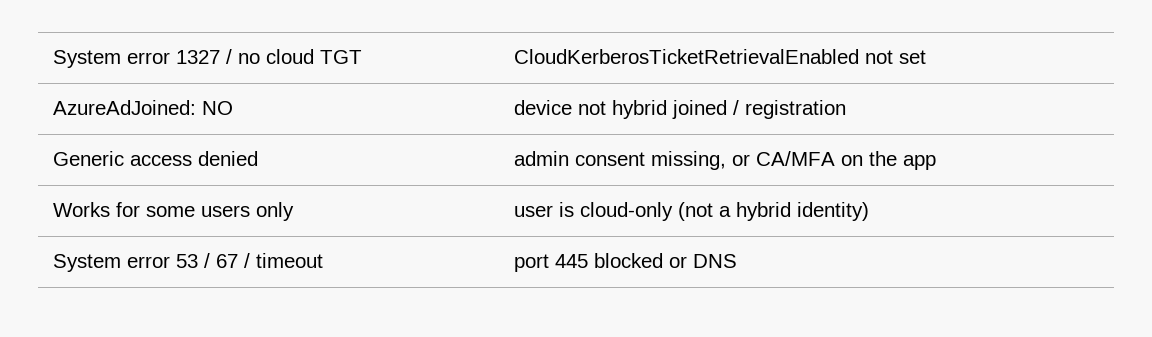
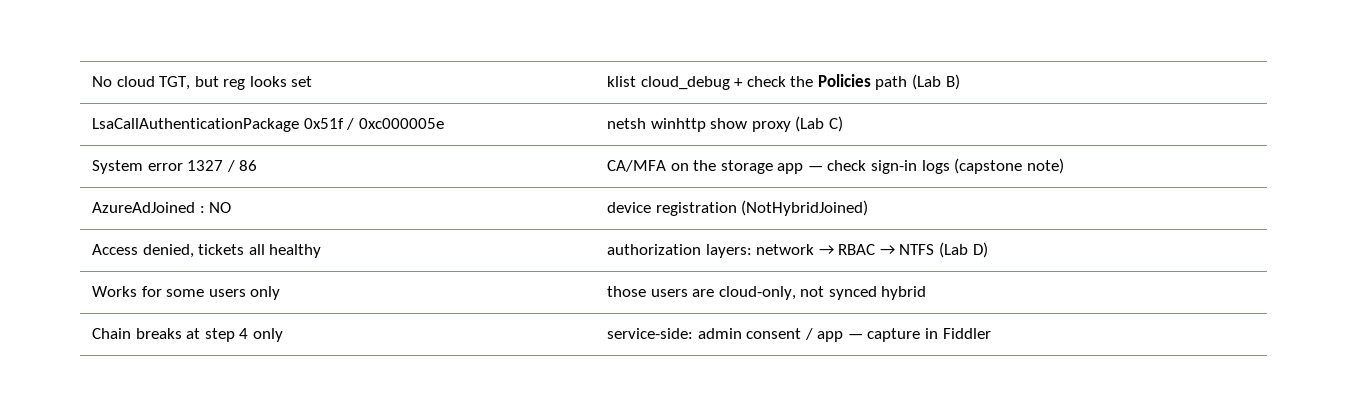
- System error 1327 / no cloud TGT | CloudKerberosTicketRetrievalEnabled not set
- AzureAdJoined: NO | device not hybrid joined / registration
- Generic access denied | admin consent missing, or CA/MFA on the app
+ No cloud TGT, but reg looks set | klist cloud_debug + check the Policies path (Lab B)
+ LsaCallAuthenticationPackage 0x51f / 0xc000005e | netsh winhttp show proxy (Lab C)
+ System error 1327 / 86 | CA/MFA on the storage app — check sign-in logs (capstone note)
+ AzureAdJoined : NO | device registration (NotHybridJoined)
+ Access denied, tickets all healthy | authorization layers: network → RBAC → NTFS (Lab D)
- Works for some users only | user is cloud-only (not a hybrid identity)
- System error 53 / 67 / timeout | port 445 blocked or DNS
+ Works for some users only | those users are cloud-only, not synced hybrid
+ Chain breaks at step 4 only | service-side: admin consent / app — capture in Fiddler

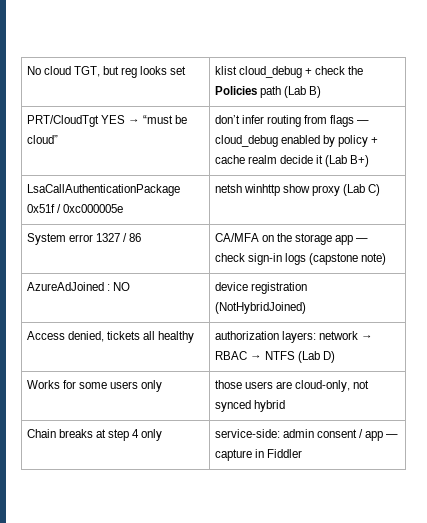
+ PRT/CloudTgt YES → “must be cloud” | don’t infer routing from flags — cloud_debug enabled by policy + cache realm decide it (Lab B+)

